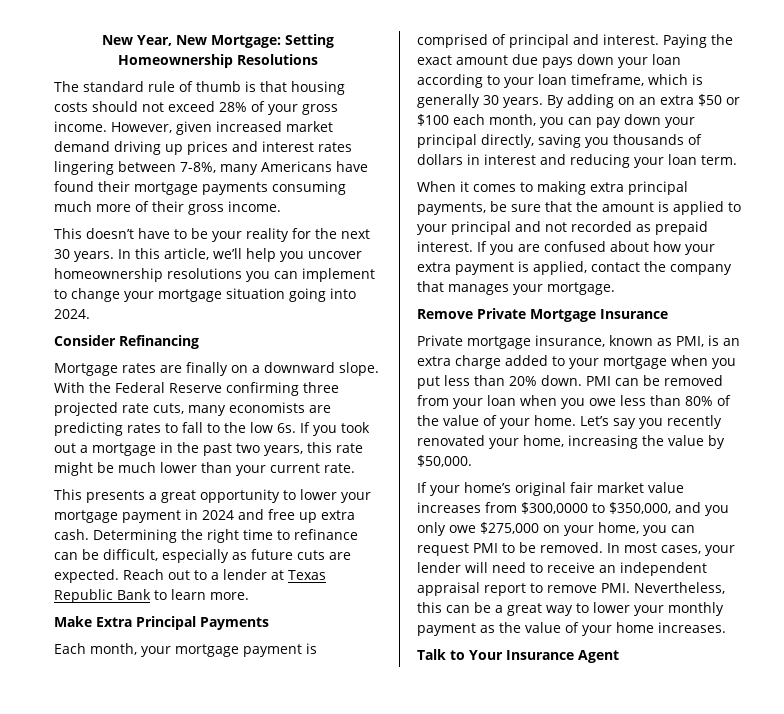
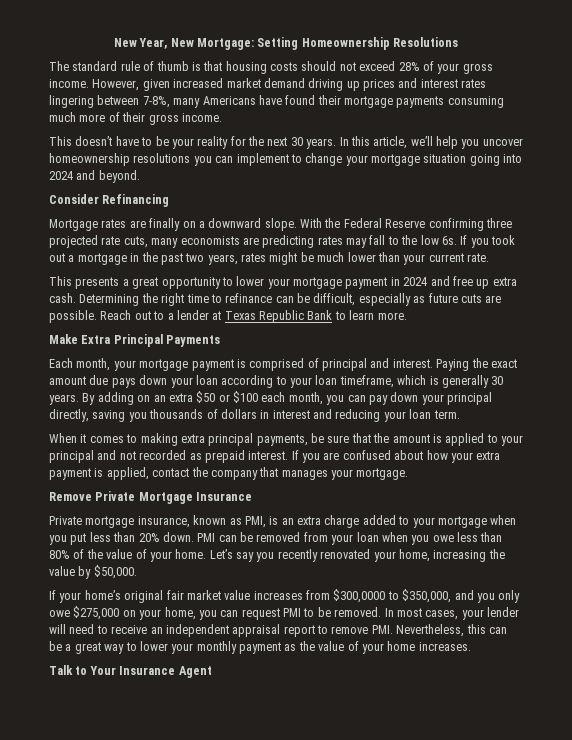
- In this article, we’ll help you uncover homeownership resolutions you can implement to change your mortgage situation going into 2024.
+ In this article, we’ll help you uncover homeownership resolutions you can implement to change your mortgage situation going into 2024 and beyond.
- With the Federal Reserve confirming three projected rate cuts, many economists are predicting rates to fall to the low 6s.
+ With the Federal Reserve confirming three projected rate cuts, many economists are predicting rates may fall to the low 6s.
- If you took out a mortgage in the past two years, this rate might be much lower than your current rate.
+ If you took out a mortgage in the past two years, rates might be much lower than your current rate.
- Determining the right time to refinance can be difficult, especially as future cuts are expected.
+ Determining the right time to refinance can be difficult, especially as future cuts are possible.

